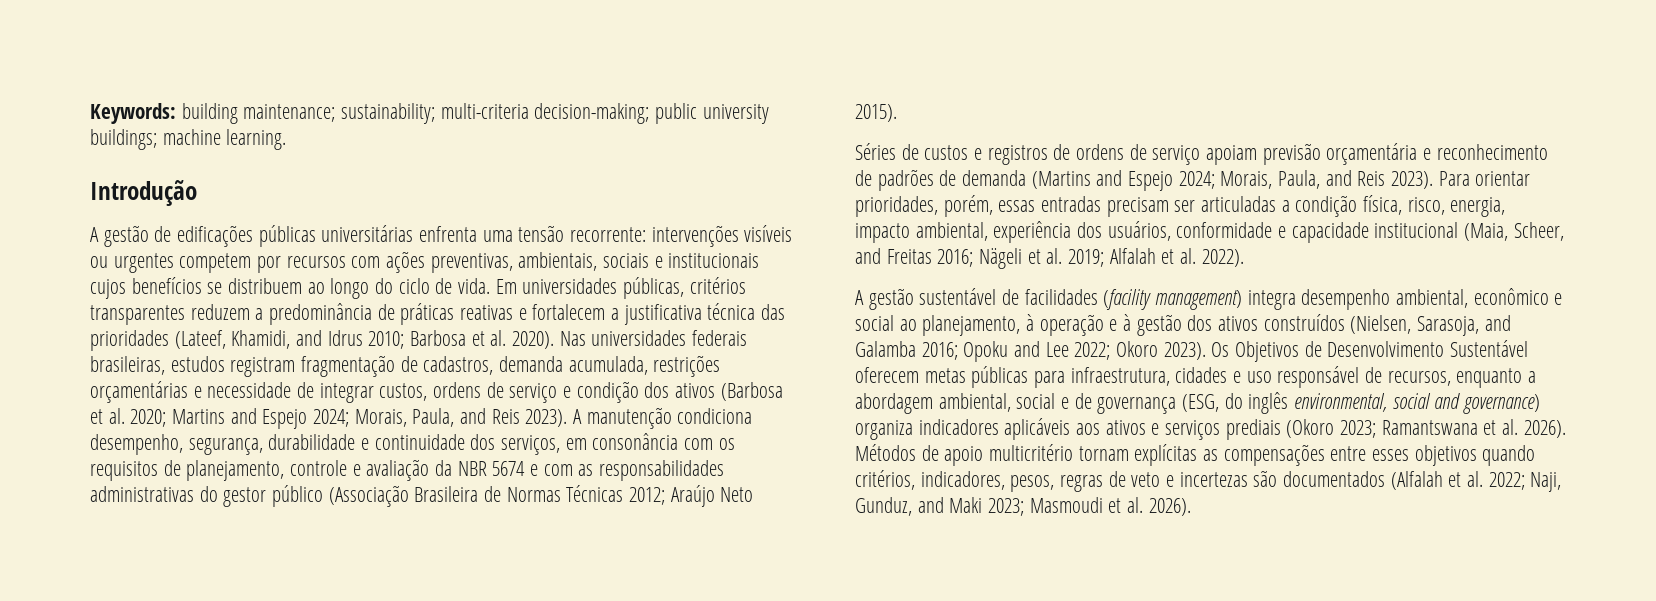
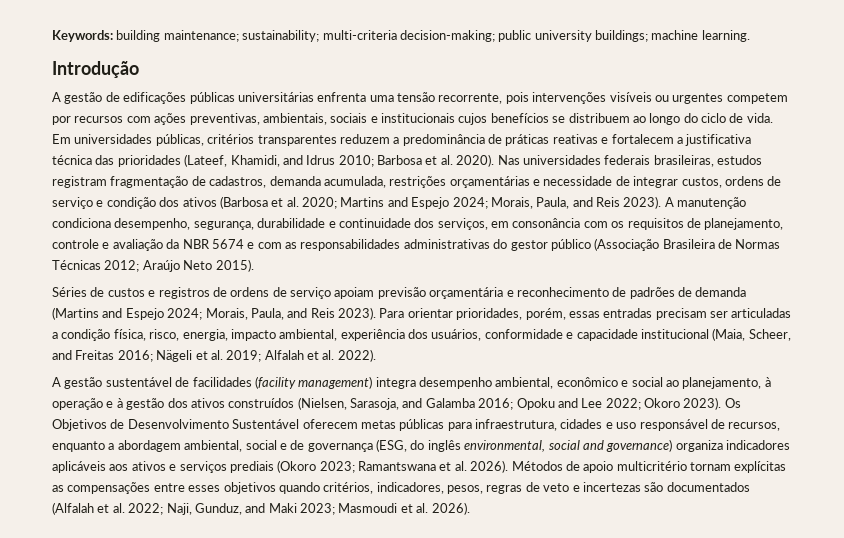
- A gestão de edificações públicas universitárias enfrenta uma tensão recorrente: intervenções visíveis ou urgentes competem por recursos com ações preventivas, ambientais, sociais e institucionais cujos benefícios se distribuem ao longo do ciclo de vida.
+ A gestão de edificações públicas universitárias enfrenta uma tensão recorrente, pois intervenções visíveis ou urgentes competem por recursos com ações preventivas, ambientais, sociais e institucionais cujos benefícios se distribuem ao longo do ciclo de vida.

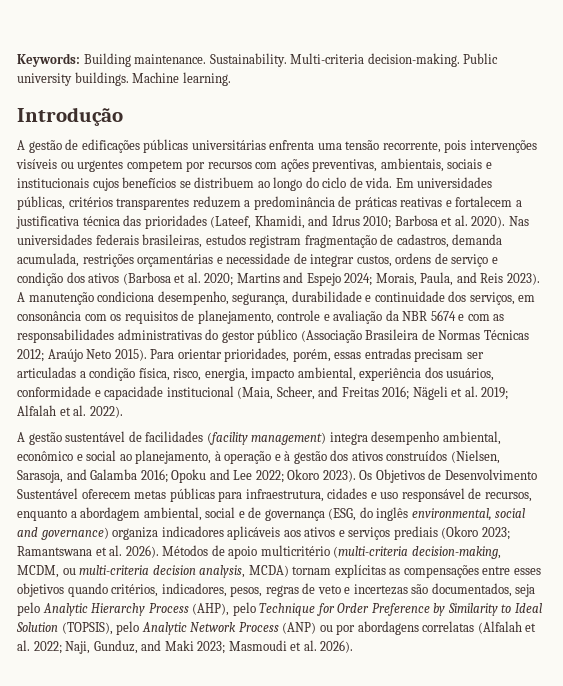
- Keywords: building maintenance; sustainability; multi-criteria decision-making; public university buildings; machine learning.
+ Keywords: Building maintenance. Sustainability. Multi-criteria decision-making. Public university buildings. Machine learning.
- Araújo Neto 2015).
- Séries de custos e registros de ordens de serviço apoiam previsão orçamentária e reconhecimento de padrões de demanda (Martins and Espejo 2024; Morais, Paula, and Reis 2023). Para orientar prioridades, porém, essas entradas precisam ser articuladas a condição física, risco, energia, impacto ambiental, experiência dos usuários, conformidade e capacidade institucional (Maia, Scheer, and Freitas 2016;
+ Araújo Neto 2015). Para orientar prioridades, porém, essas entradas precisam ser articuladas a condição física, risco, energia, impacto ambiental, experiência dos usuários, conformidade e capacidade institucional (Maia, Scheer, and Freitas 2016;
- Métodos de apoio multicritério tornam explícitas as compensações entre esses objetivos quando critérios, indicadores, pesos, regras de veto e incertezas são documentados (Alfalah et al. 2022; Naji, Gunduz, and Maki 2023; Masmoudi et al. 2026).
+ Métodos de apoio multicritério (multi-criteria decision-making, MCDM, ou multi-criteria decision analysis, MCDA) tornam explícitas as compensações entre esses objetivos quando critérios, indicadores, pesos, regras de veto e incertezas são documentados, seja pelo Analytic Hierarchy Process (AHP), pelo Technique for Order Preference by Similarity to Ideal Solution (TOPSIS), pelo Analytic Network Process (ANP) ou por abordagens correlatas (Alfalah et al. 2022; Naji, Gunduz, and Maki 2023; Masmoudi et al. 2026).

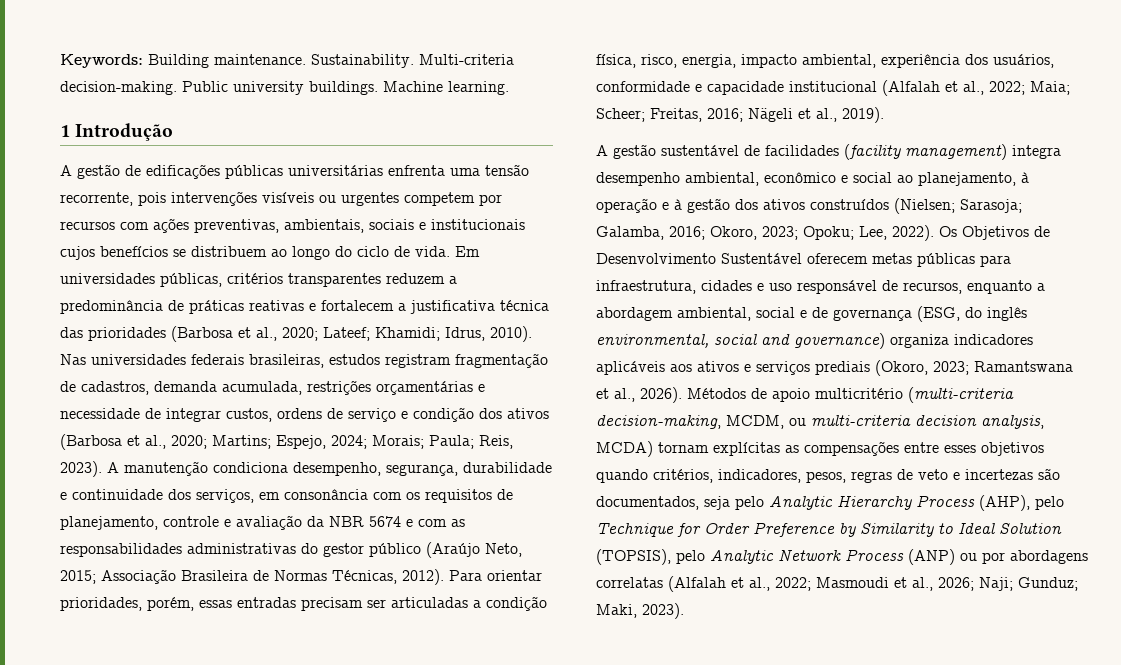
- Introdução
+ 1 Introdução
- Em universidades públicas, critérios transparentes reduzem a predominância de práticas reativas e fortalecem a justificativa técnica das prioridades (Lateef, Khamidi, and Idrus 2010; Barbosa et al. 2020).
+ Em universidades públicas, critérios transparentes reduzem a predominância de práticas reativas e fortalecem a justificativa técnica das prioridades (Barbosa et al., 2020; Lateef; Khamidi; Idrus, 2010).
- Nas universidades federais brasileiras, estudos registram fragmentação de cadastros, demanda acumulada, restrições orçamentárias e necessidade de integrar custos, ordens de serviço e condição dos ativos (Barbosa et al. 2020; Martins and Espejo 2024; Morais, Paula, and Reis 2023).
+ Nas universidades federais brasileiras, estudos registram fragmentação de cadastros, demanda acumulada, restrições orçamentárias e necessidade de integrar custos, ordens de serviço e condição dos ativos (Barbosa et al., 2020; Martins; Espejo, 2024; Morais; Paula; Reis, 2023).
- A manutenção condiciona desempenho, segurança, durabilidade e continuidade dos serviços, em consonância com os requisitos de planejamento, controle e avaliação da NBR 5674 e com as responsabilidades administrativas do gestor público (Associação Brasileira de Normas Técnicas 2012; Araújo Neto 2015).
+ A manutenção condiciona desempenho, segurança, durabilidade e continuidade dos serviços, em consonância com os requisitos de planejamento, controle e avaliação da NBR 5674 e com as responsabilidades administrativas do gestor público (Araújo Neto, 2015; Associação Brasileira de Normas Técnicas, 2012).
- Para orientar prioridades, porém, essas entradas precisam ser articuladas a condição física, risco, energia, impacto ambiental, experiência dos usuários, conformidade e capacidade institucional (Maia, Scheer, and Freitas 2016; Nägeli et al. 2019; Alfalah et al. 2022).
+ Para orientar prioridades, porém, essas entradas precisam ser articuladas a condição física, risco, energia, impacto ambiental, experiência dos usuários, conformidade e capacidade institucional (Alfalah et al., 2022; Maia; Scheer; Freitas, 2016; Nägeli et al., 2019).
- A gestão sustentável de facilidades (facility management) integra desempenho ambiental, econômico e social ao planejamento, à operação e à gestão dos ativos construídos (Nielsen, Sarasoja, and Galamba 2016; Opoku and Lee 2022; Okoro 2023).
+ A gestão sustentável de facilidades (facility management) integra desempenho ambiental, econômico e social ao planejamento, à operação e à gestão dos ativos construídos (Nielsen; Sarasoja; Galamba, 2016; Okoro, 2023; Opoku; Lee, 2022).
- Os Objetivos de Desenvolvimento Sustentável oferecem metas públicas para infraestrutura, cidades e uso responsável de recursos, enquanto a abordagem ambiental, social e de governança (ESG, do inglês environmental, social and governance) organiza indicadores aplicáveis aos ativos e serviços prediais (Okoro 2023; Ramantswana et al. 2026).
+ Os Objetivos de Desenvolvimento Sustentável oferecem metas públicas para infraestrutura, cidades e uso responsável de recursos, enquanto a abordagem ambiental, social e de governança (ESG, do inglês environmental, social and governance) organiza indicadores aplicáveis aos ativos e serviços prediais (Okoro, 2023; Ramantswana et al., 2026).
- Métodos de apoio multicritério (multi-criteria decision-making, MCDM, ou multi-criteria decision analysis, MCDA) tornam explícitas as compensações entre esses objetivos quando critérios, indicadores, pesos, regras de veto e incertezas são documentados, seja pelo Analytic Hierarchy Process (AHP), pelo Technique for Order Preference by Similarity to Ideal Solution (TOPSIS), pelo Analytic Network Process (ANP) ou por abordagens correlatas (Alfalah et al. 2022; Naji, Gunduz, and Maki 2023; Masmoudi et al. 2026).
+ Métodos de apoio multicritério (multi-criteria decision-making, MCDM, ou multi-criteria decision analysis, MCDA) tornam explícitas as compensações entre esses objetivos quando critérios, indicadores, pesos, regras de veto e incertezas são documentados, seja pelo Analytic Hierarchy Process (AHP), pelo Technique for Order Preference by Similarity to Ideal Solution (TOPSIS), pelo Analytic Network Process (ANP) ou por abordagens correlatas (Alfalah et al., 2022; Masmoudi et al., 2026; Naji; Gunduz; Maki, 2023).

